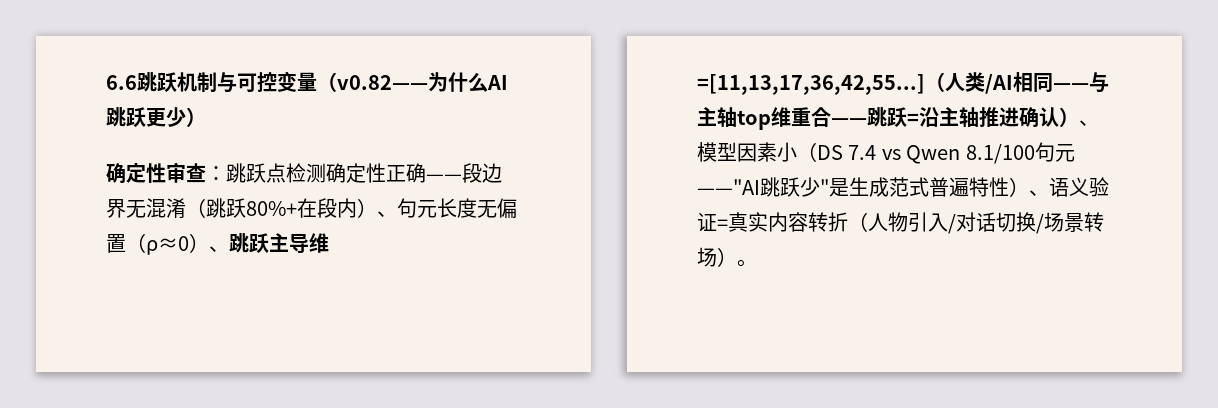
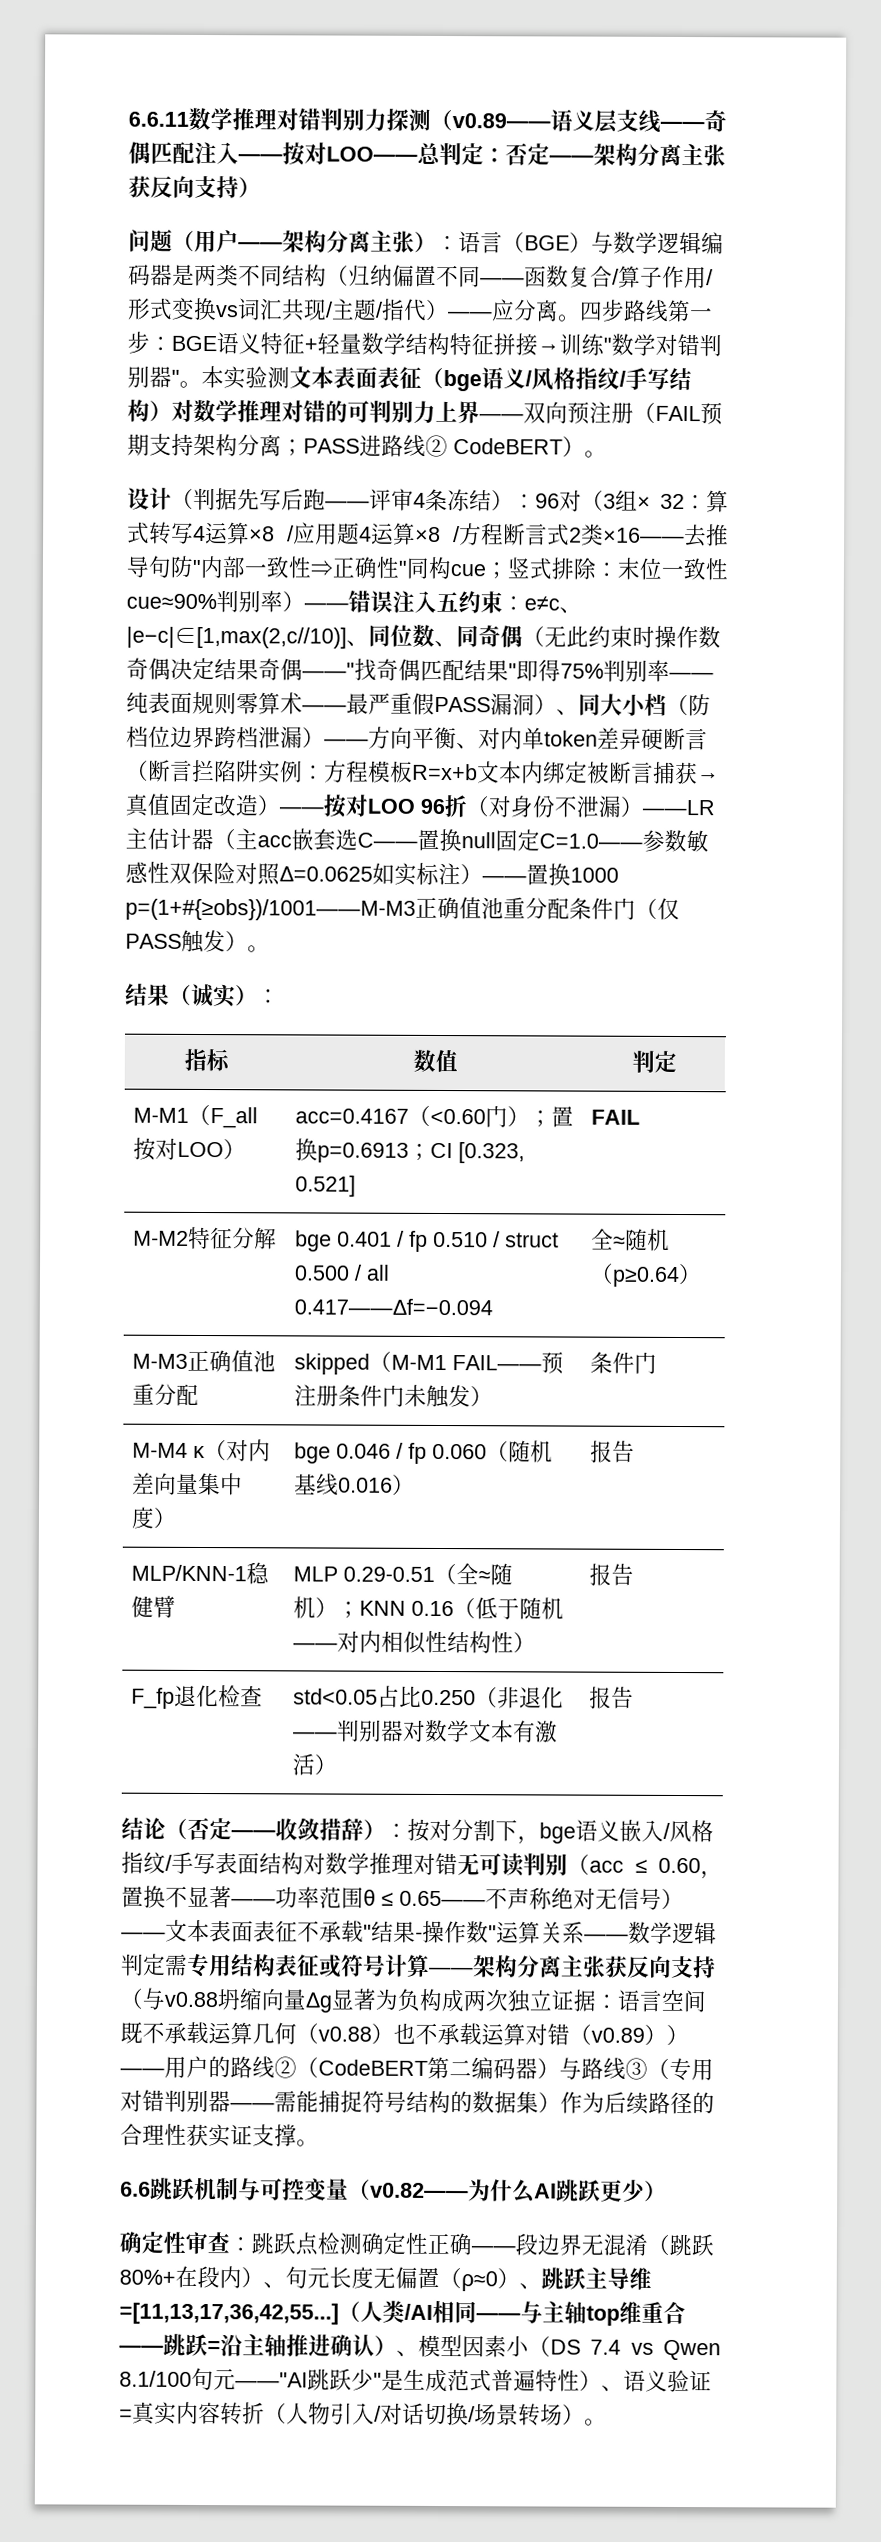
+ 6.6.11数学推理对错判别力探测（v0.89——语义层支线——奇偶匹配注入——按对LOO——总判定：否定——架构分离主张获反向支持）
+ 问题（用户——架构分离主张）：语言（BGE）与数学逻辑编码器是两类不同结构（归纳偏置不同——函数复合/算子作用/形式变换vs词汇共现/主题/指代）——应分离。四步路线第一步：BGE语义特征+轻量数学结构特征拼接→训练"数学对错判别器"。本实验测文本表面表征（bge语义/风格指纹/手写结构）对数学推理对错的可判别力上界——双向预注册（FAIL预期支持架构分离；PASS进路线② CodeBERT）。
+ 设计（判据先写后跑——评审4条冻结）：96对（3组× 32：算式转写4运算×8 /应用题4运算×8 /方程断言式2类×16——去推导句防"内部一致性⇒正确性"同构cue；竖式排除：末位一致性cue≈90%判别率）——错误注入五约束：e≠c、|e−c|∈[1,max(2,c//10)]、同位数、同奇偶（无此约束时操作数奇偶决定结果奇偶——"找奇偶匹配结果"即得75%判别率——纯表面规则零算术——最严重假PASS漏洞）、同大小档（防档位边界跨档泄漏）——方向平衡、对内单token差异硬断言（断言拦陷阱实例：方程模板R=x+b文本内绑定被断言捕获→真值固定改造）——按对LOO 96折（对身份不泄漏）——LR主估计器（主acc嵌套选C——置换null固定C=1.0——参数敏感性双保险对照Δ=0.0625如实标注）——置换1000 p=(1+#{≥obs})/1001——M-M3正确值池重分配条件门（仅PASS触发）。
+ 结果（诚实）：
+ 指标 | 数值 | 判定
+ M-M1（F_all按对LOO） | acc=0.4167（<0.60门）；置换p=0.6913；CI [0.323, 0.521] | FAIL
+ M-M2特征分解 | bge 0.401 / fp 0.510 / struct 0.500 / all 0.417——Δf=−0.094 | 全≈随机（p≥0.64）
+ M-M3正确值池重分配 | skipped（M-M1 FAIL——预注册条件门未触发） | 条件门
+ M-M4 κ（对内差向量集中度） | bge 0.046 / fp 0.060（随机基线0.016） | 报告
+ MLP/KNN-1稳健臂 | MLP 0.29-0.51（全≈随机）；KNN 0.16（低于随机——对内相似性结构性） | 报告
+ F_fp退化检查 | std<0.05占比0.250（非退化——判别器对数学文本有激活） | 报告
+ 结论（否定——收敛措辞）：按对分割下，bge语义嵌入/风格指纹/手写表面结构对数学推理对错无可读判别（acc ≤ 0.60，置换不显著——功率范围θ ≤ 0.65——不声称绝对无信号）——文本表面表征不承载"结果-操作数"运算关系——数学逻辑判定需专用结构表征或符号计算——架构分离主张获反向支持（与v0.88坍缩向量Δg显著为负构成两次独立证据：语言空间既不承载运算几何（v0.88）也不承载运算对错（v0.89））——用户的路线②（CodeBERT第二编码器）与路线③（专用对错判别器——需能捕捉符号结构的数据集）作为后续路径的合理性获实证支撑。

